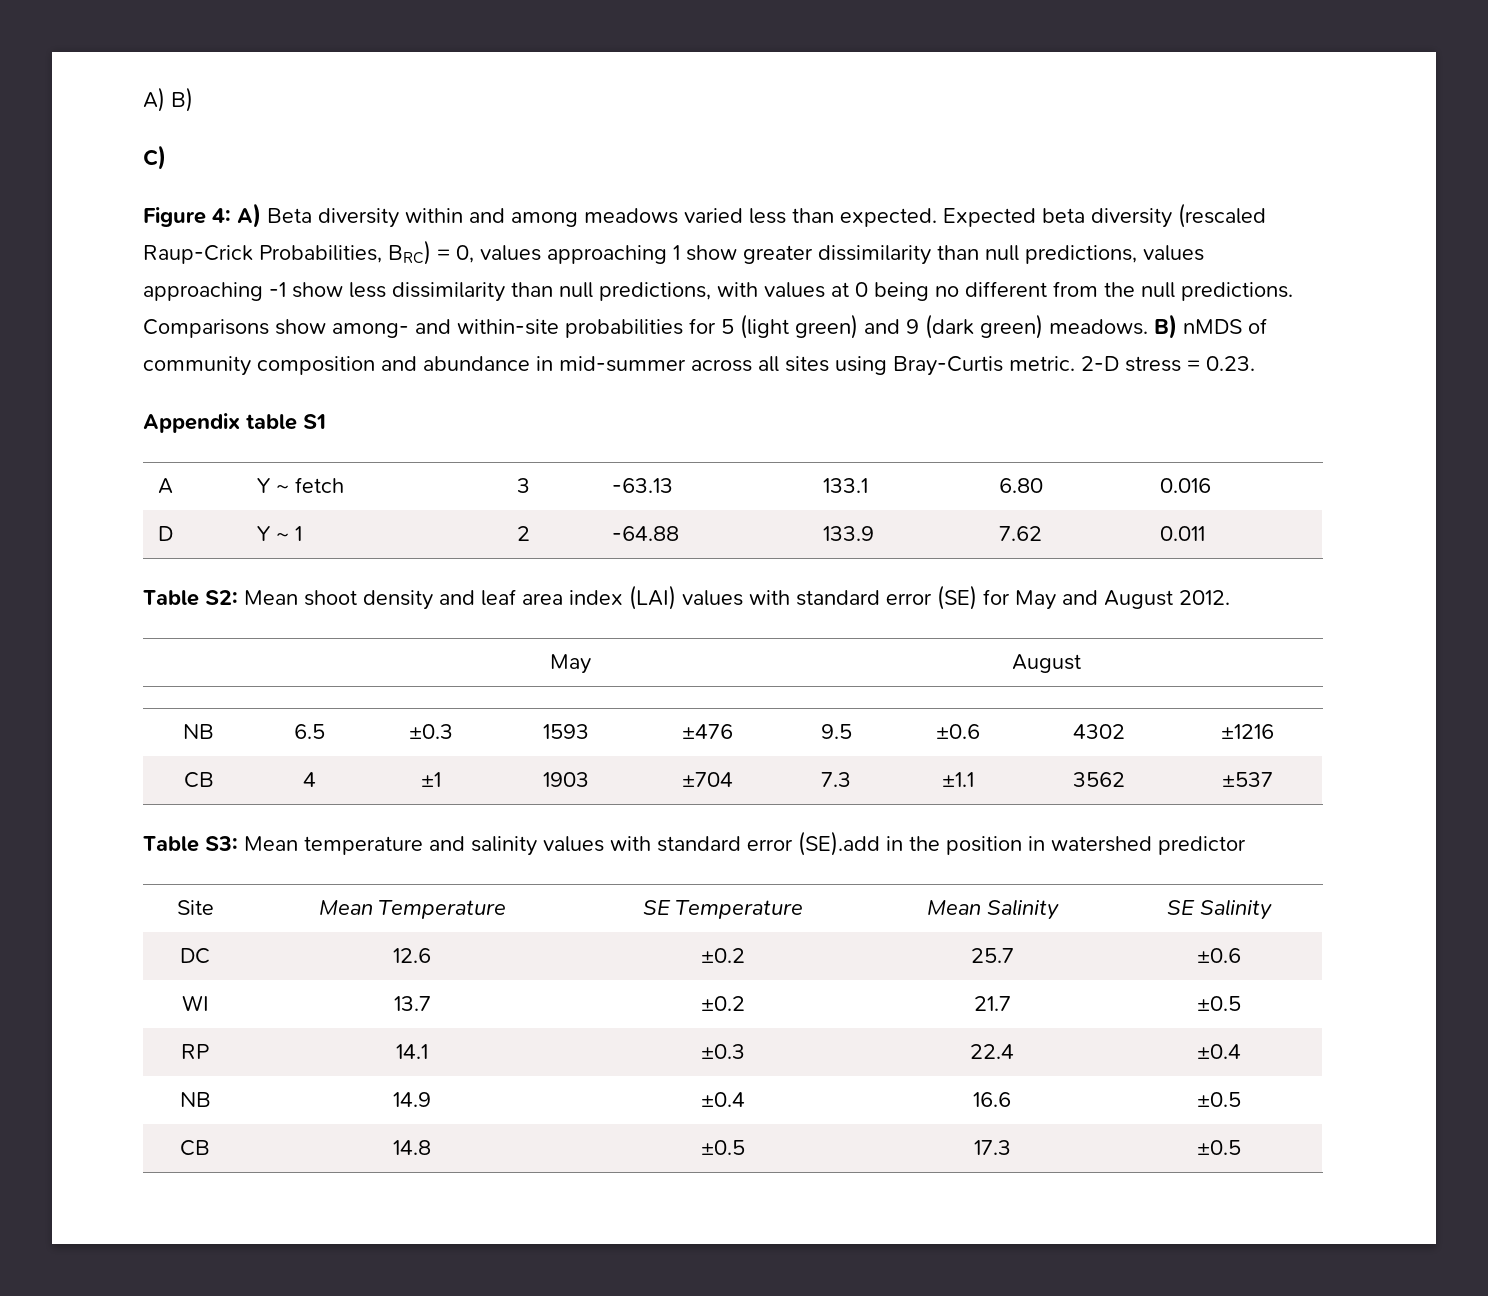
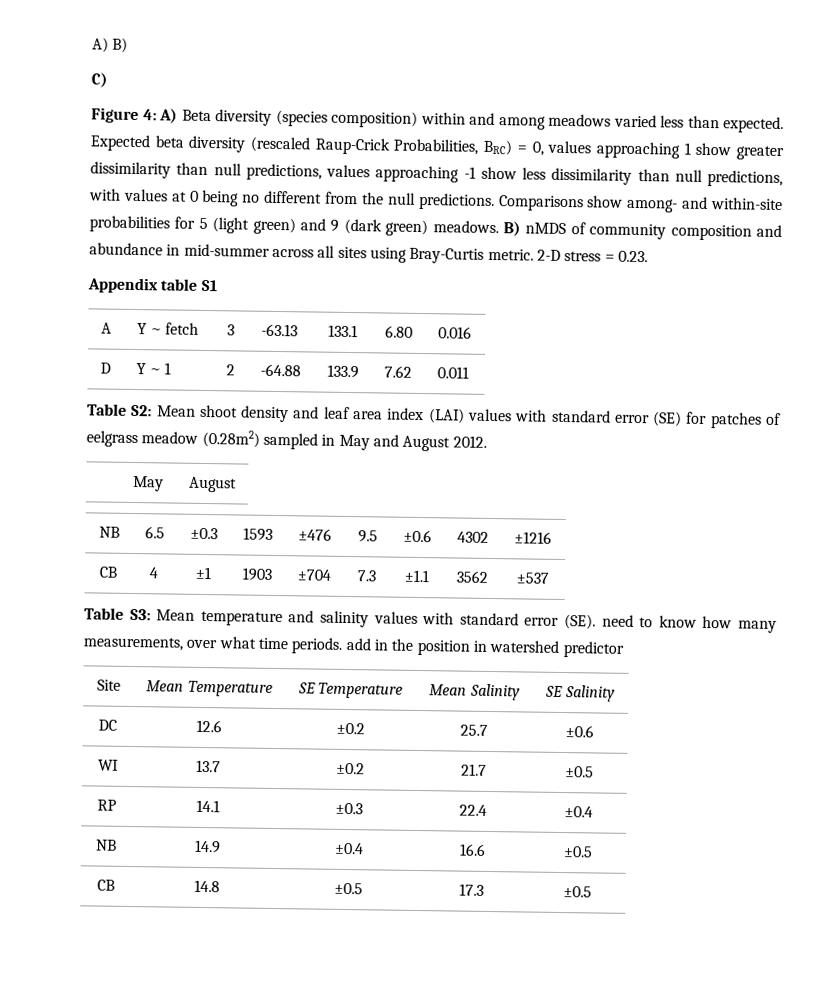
- Figure 4: A) Beta diversity within and among meadows varied less than expected.
+ Figure 4: A) Beta diversity (species composition) within and among meadows varied less than expected.
- Table S2: Mean shoot density and leaf area index (LAI) values with standard error (SE) for May and August 2012.
+ Table S2: Mean shoot density and leaf area index (LAI) values with standard error (SE) for patches of eelgrass meadow (0.28m2) sampled in May and August 2012.
- Table S3: Mean temperature and salinity values with standard error (SE).add in the position in watershed predictor
+ Table S3: Mean temperature and salinity values with standard error (SE). need to know how many measurements, over what time periods. add in the position in watershed predictor

